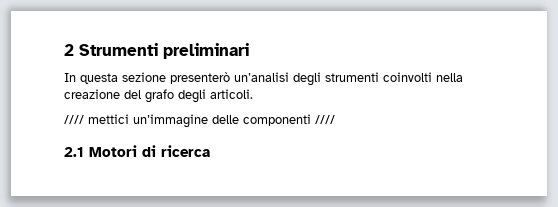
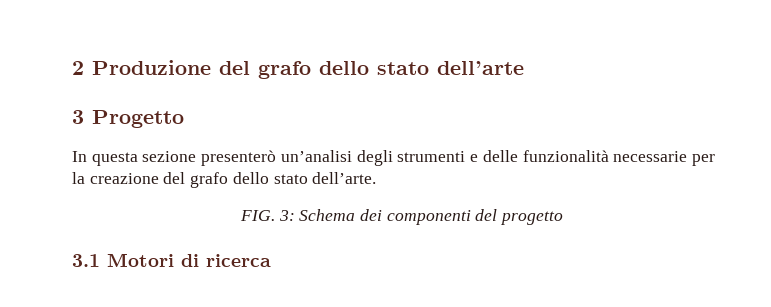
- 2 Strumenti preliminari
+ 2 Produzione del grafo dello stato dell’arte
+ 3 Progetto
- In questa sezione presenterò un’analisi degli strumenti coinvolti nella creazione del grafo degli articoli.
- //// mettici un’immagine delle componenti ////
- 2.1 Motori di ricerca
+ In questa sezione presenterò un’analisi degli strumenti e delle funzionalità necessarie per la creazione del grafo dello stato dell’arte.
+ FIG. 3: Schema dei componenti del progetto
+ 3.1 Motori di ricerca

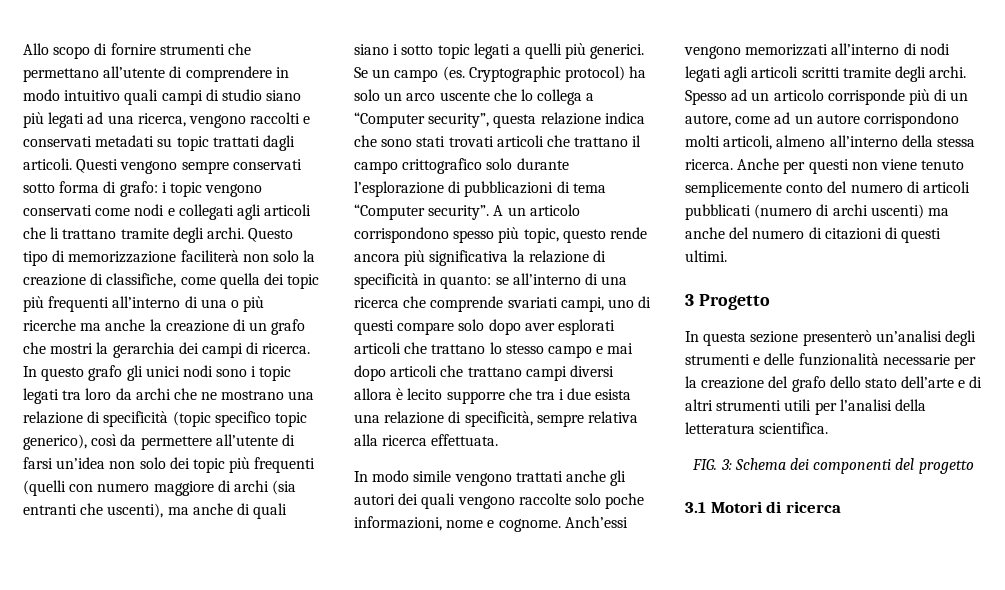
- 2 Produzione del grafo dello stato dell’arte
+ Allo scopo di fornire strumenti che permettano all’utente di comprendere in modo intuitivo quali campi di studio siano più legati ad una ricerca, vengono raccolti e conservati metadati su topic trattati dagli articoli. Questi vengono sempre conservati sotto forma di grafo: i topic vengono conservati come nodi e collegati agli articoli che li trattano tramite degli archi. Questo tipo di memorizzazione faciliterà non solo la creazione di classifiche, come quella dei topic più frequenti all’interno di una o più ricerche ma anche la creazione di un grafo che mostri la gerarchia dei campi di ricerca. In questo grafo gli unici nodi sono i topic legati tra loro da archi che ne mostrano una relazione di specificità (topic specifico topic generico), così da permettere all’utente di farsi un’idea non solo dei topic più frequenti (quelli con numero maggiore di archi (sia entranti che uscenti), ma anche di quali siano i sotto topic legati a quelli più generici. Se un campo (es. Cryptographic protocol) ha solo un arco uscente che lo collega a “Computer security”, questa relazione indica che sono stati trovati articoli che trattano il campo crittografico solo durante l’esplorazione di pubblicazioni di tema “Computer security”. A un articolo corrispondono spesso più topic, questo rende ancora più significativa la relazione di specificità in quanto: se all’interno di una ricerca che comprende svariati campi, uno di questi compare solo dopo aver esplorati articoli che trattano lo stesso campo e mai dopo articoli che trattano campi diversi allora è lecito supporre che tra i due esista una relazione di specificità, sempre relativa alla ricerca effettuata.
+ In modo simile vengono trattati anche gli autori dei quali vengono raccolte solo poche informazioni, nome e cognome. Anch’essi vengono memorizzati all’interno di nodi legati agli articoli scritti tramite degli archi. Spesso ad un articolo corrisponde più di un autore, come ad un autore corrispondono molti articoli, almeno all’interno della stessa ricerca. Anche per questi non viene tenuto semplicemente conto del numero di articoli pubblicati (numero di archi uscenti) ma anche del numero di citazioni di questi ultimi.
- In questa sezione presenterò un’analisi degli strumenti e delle funzionalità necessarie per la creazione del grafo dello stato dell’arte.
+ In questa sezione presenterò un’analisi degli strumenti e delle funzionalità necessarie per la creazione del grafo dello stato dell’arte e di altri strumenti utili per l’analisi della letteratura scientifica.

